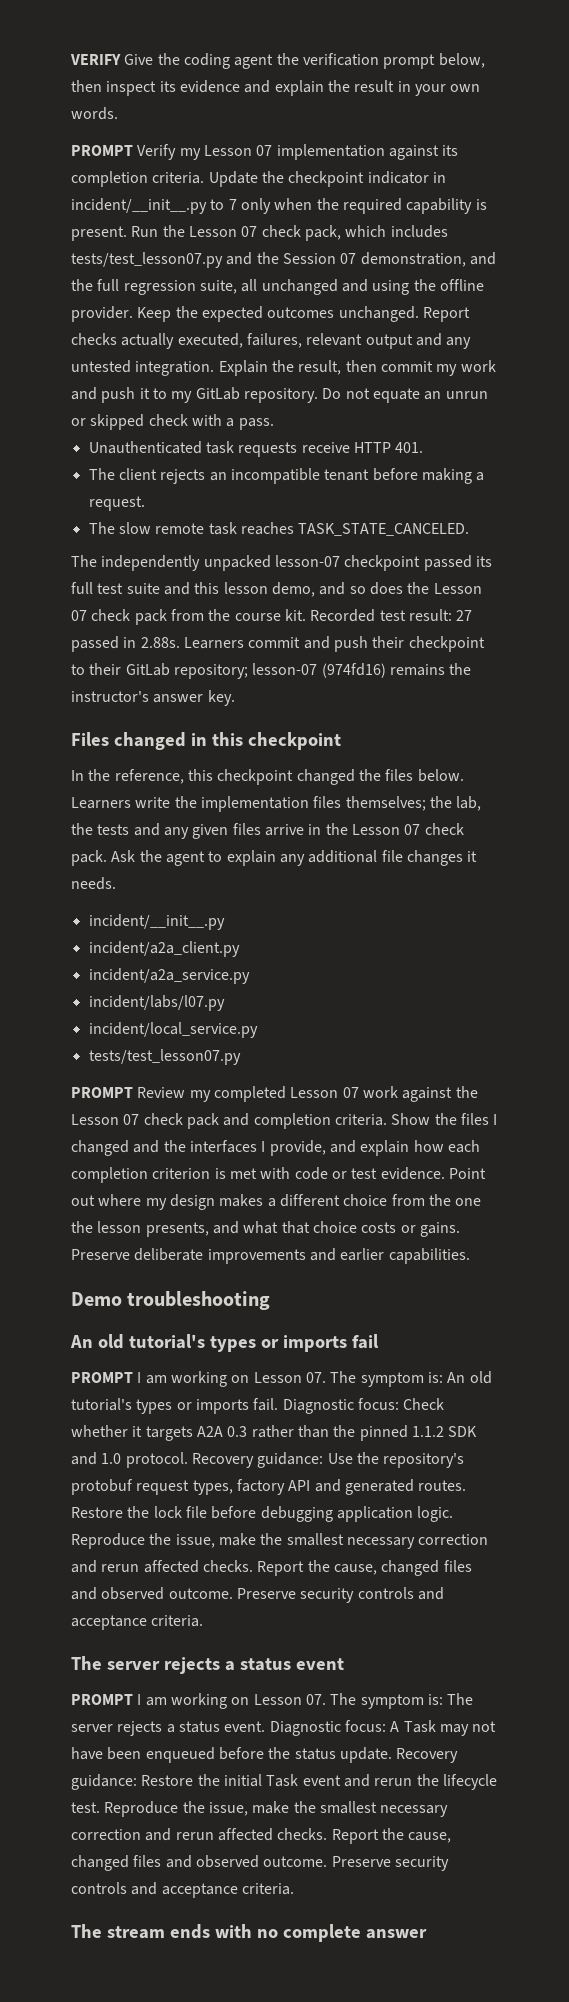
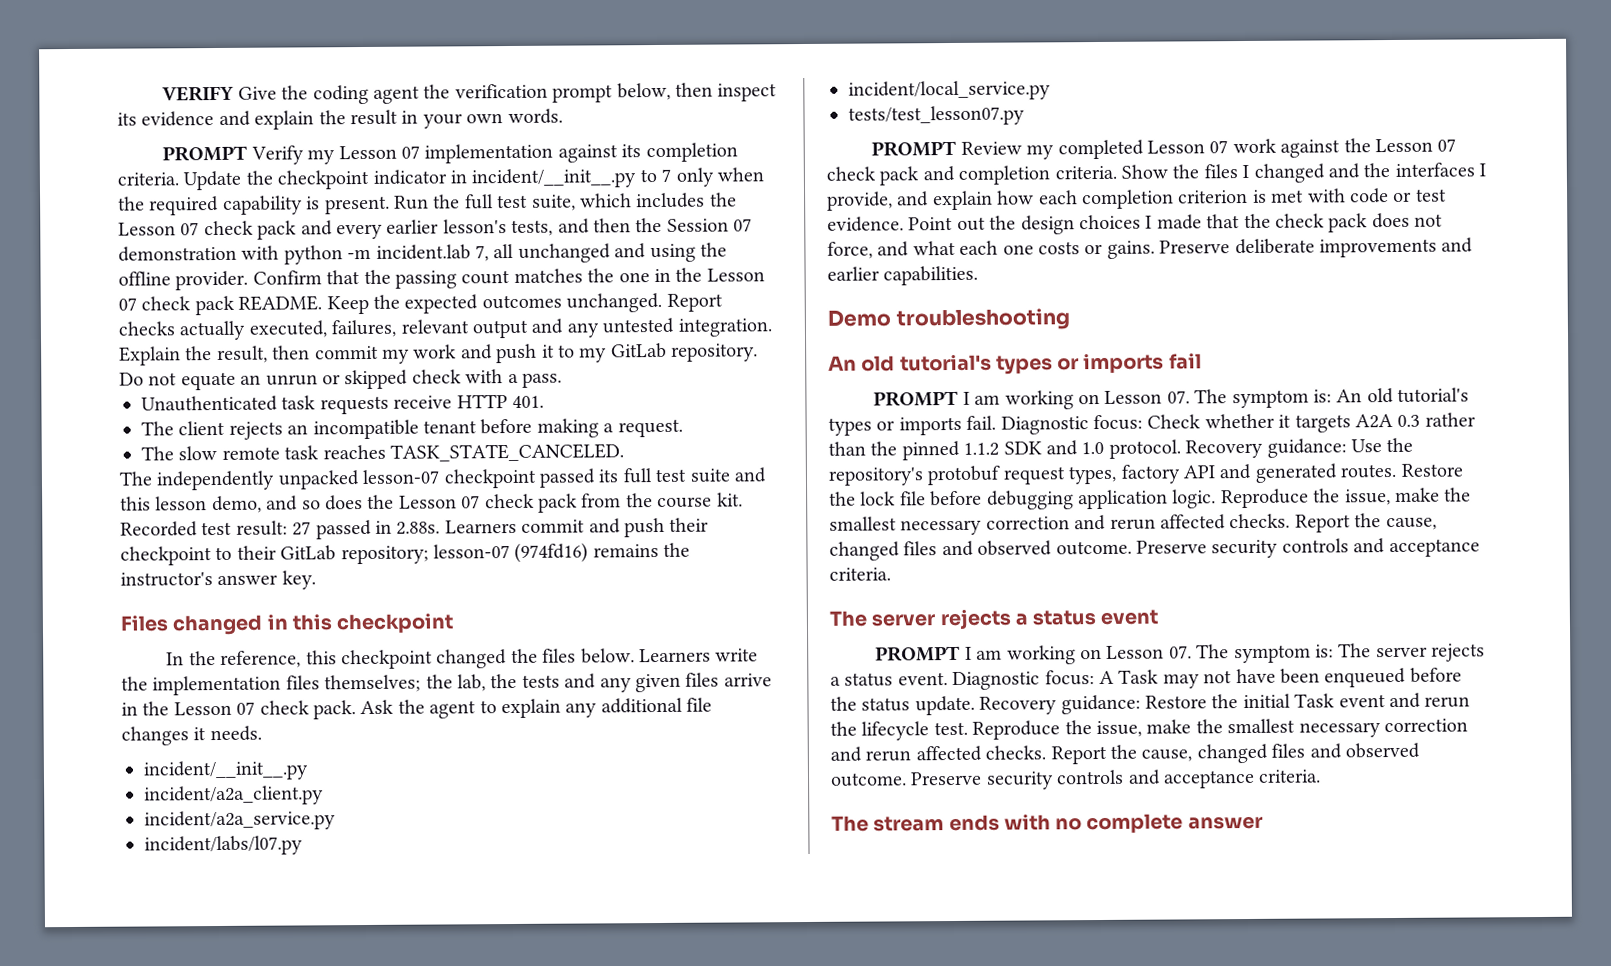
- Run the Lesson 07 check pack, which includes tests/test_lesson07.py and the Session 07 demonstration, and the full regression suite, all unchanged and using the offline provider.
+ Run the full test suite, which includes the Lesson 07 check pack and every earlier lesson's tests, and then the Session 07 demonstration with python -m incident.lab 7, all unchanged and using the offline provider.
+ Confirm that the passing count matches the one in the Lesson 07 check pack README.
- Point out where my design makes a different choice from the one the lesson presents, and what that choice costs or gains.
+ Point out the design choices I made that the check pack does not force, and what each one costs or gains.

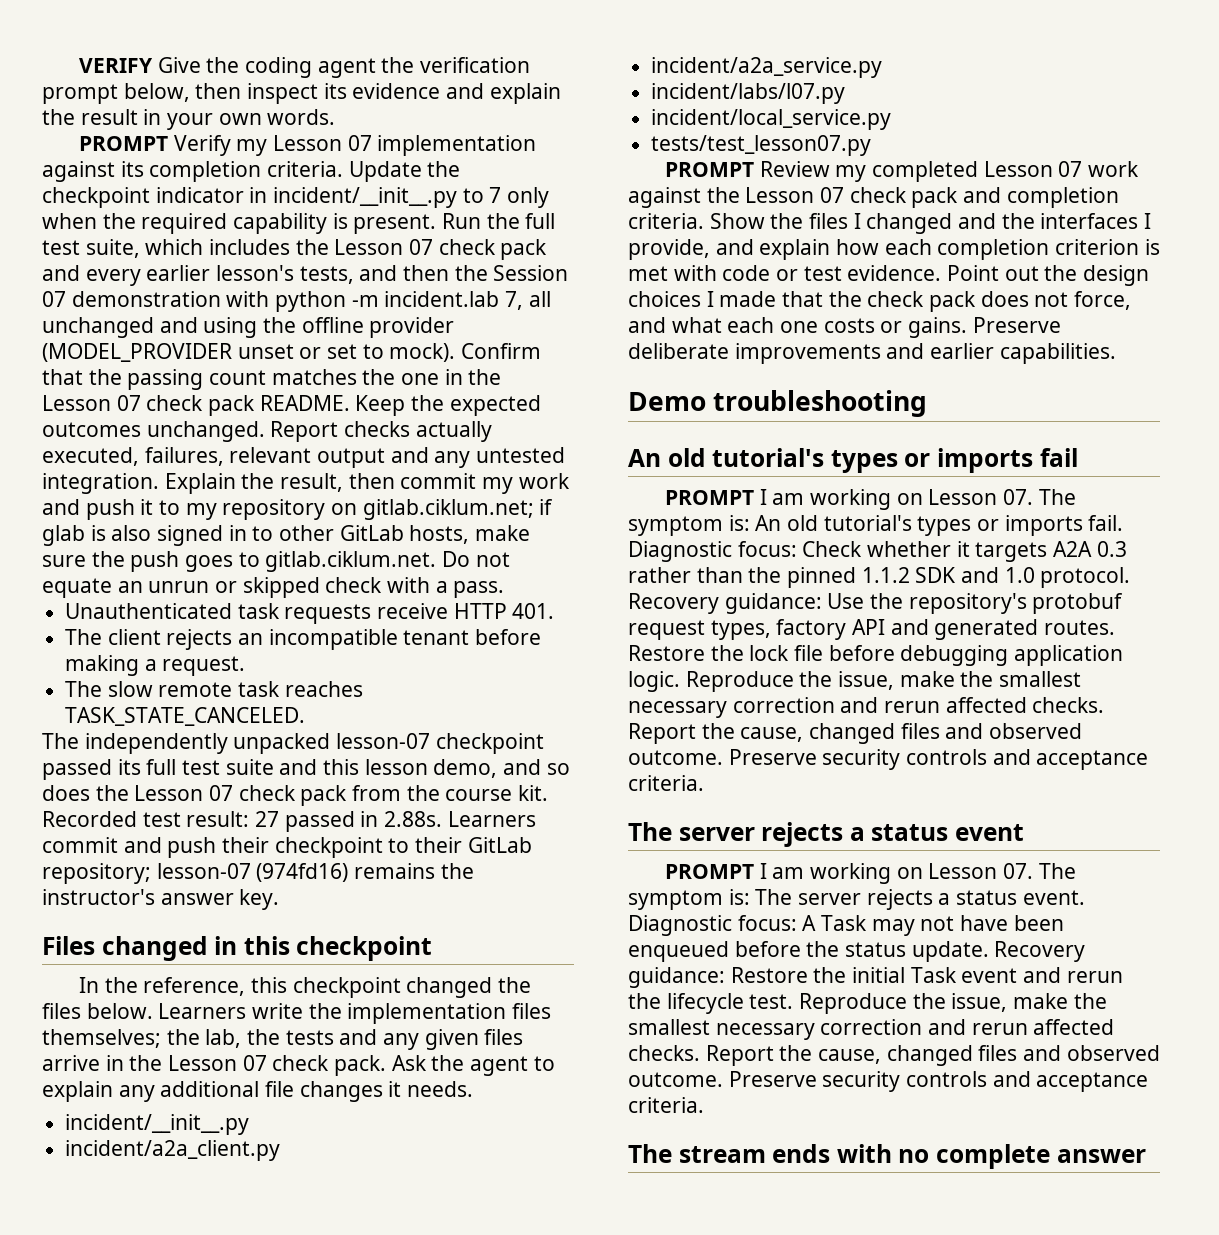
- Run the full test suite, which includes the Lesson 07 check pack and every earlier lesson's tests, and then the Session 07 demonstration with python -m incident.lab 7, all unchanged and using the offline provider.
+ Run the full test suite, which includes the Lesson 07 check pack and every earlier lesson's tests, and then the Session 07 demonstration with python -m incident.lab 7, all unchanged and using the offline provider (MODEL_PROVIDER unset or set to mock).
- Explain the result, then commit my work and push it to my GitLab repository. Do not equate an unrun or skipped check with a pass.
+ Explain the result, then commit my work and push it to my repository on gitlab.ciklum.net; if glab is also signed in to other GitLab hosts, make sure the push goes to gitlab.ciklum.net. Do not equate an unrun or skipped check with a pass.

